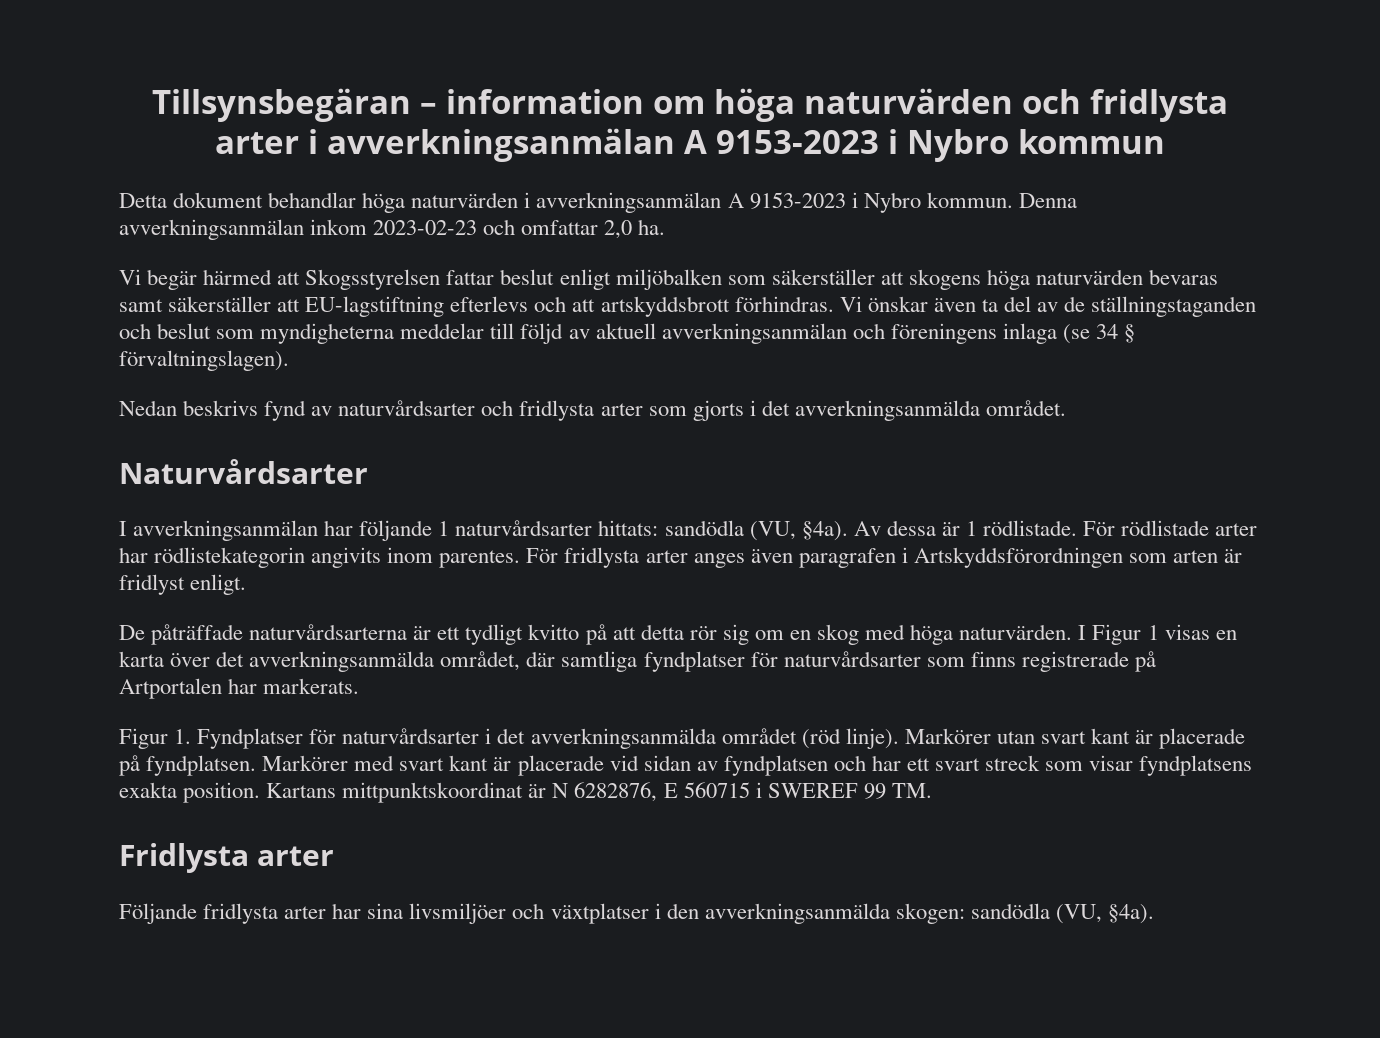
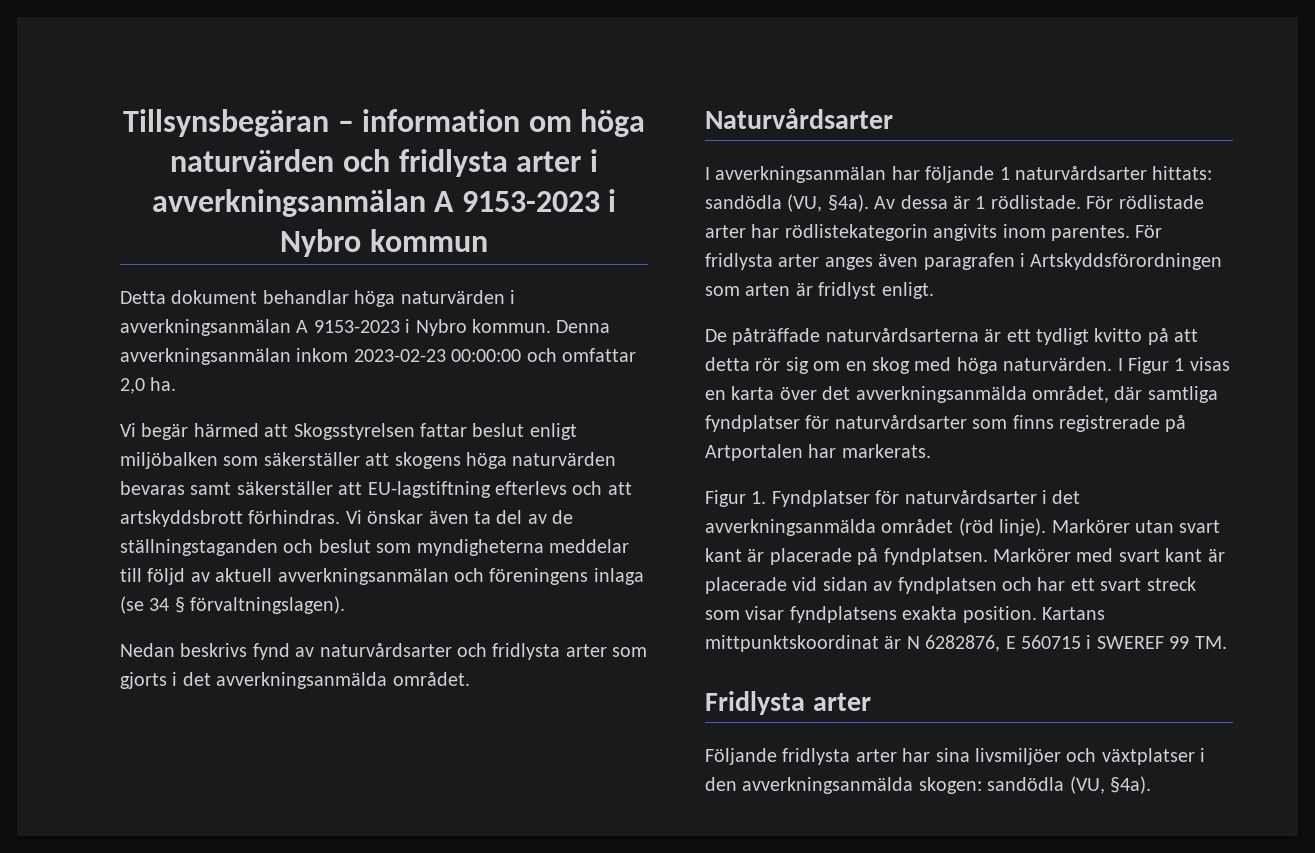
- Denna avverkningsanmälan inkom 2023-02-23 och omfattar 2,0 ha.
+ Denna avverkningsanmälan inkom 2023-02-23 00:00:00 och omfattar 2,0 ha.

